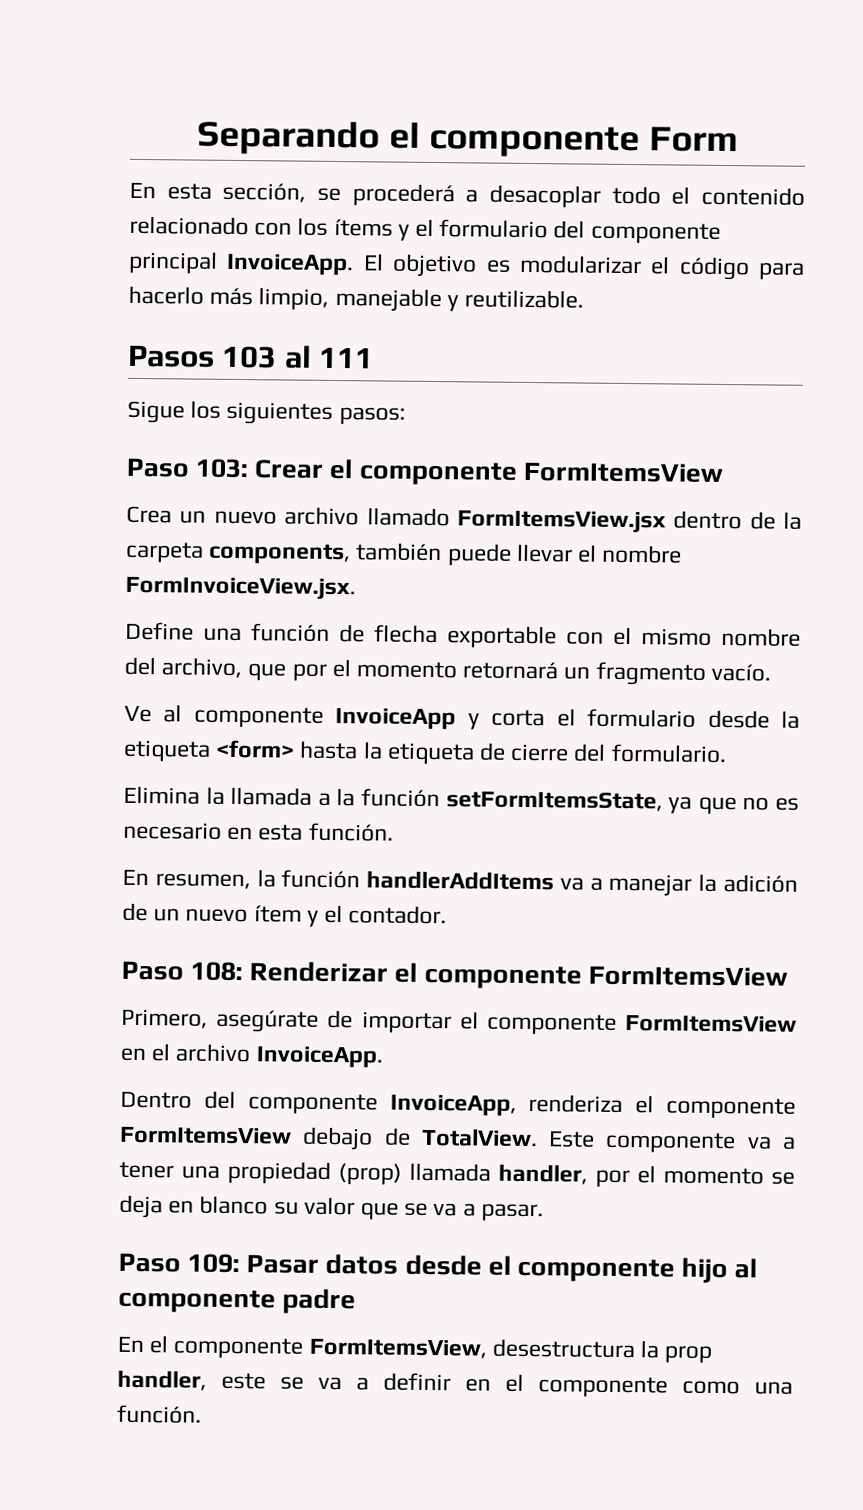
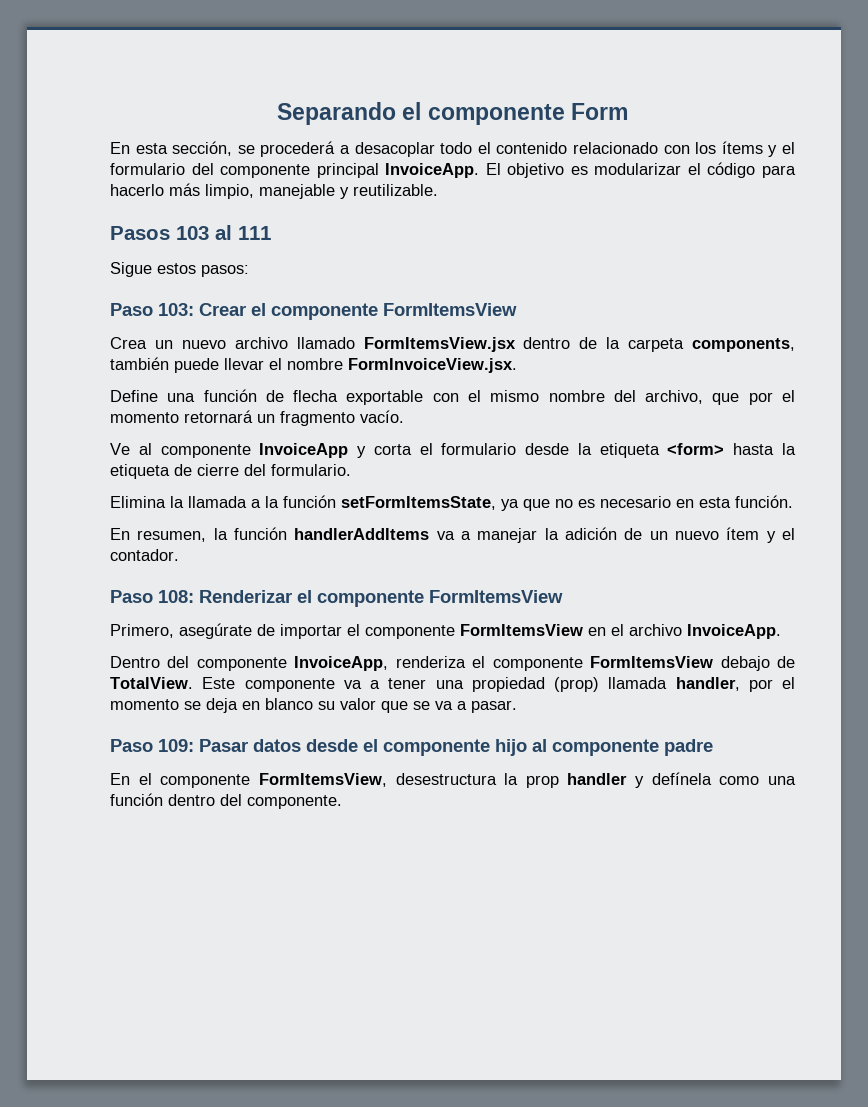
- Sigue los siguientes pasos:
+ Sigue estos pasos:
- En el componente FormItemsView, desestructura la prop handler, este se va a definir en el componente como una función.
+ En el componente FormItemsView, desestructura la prop handler y defínela como una función dentro del componente.

